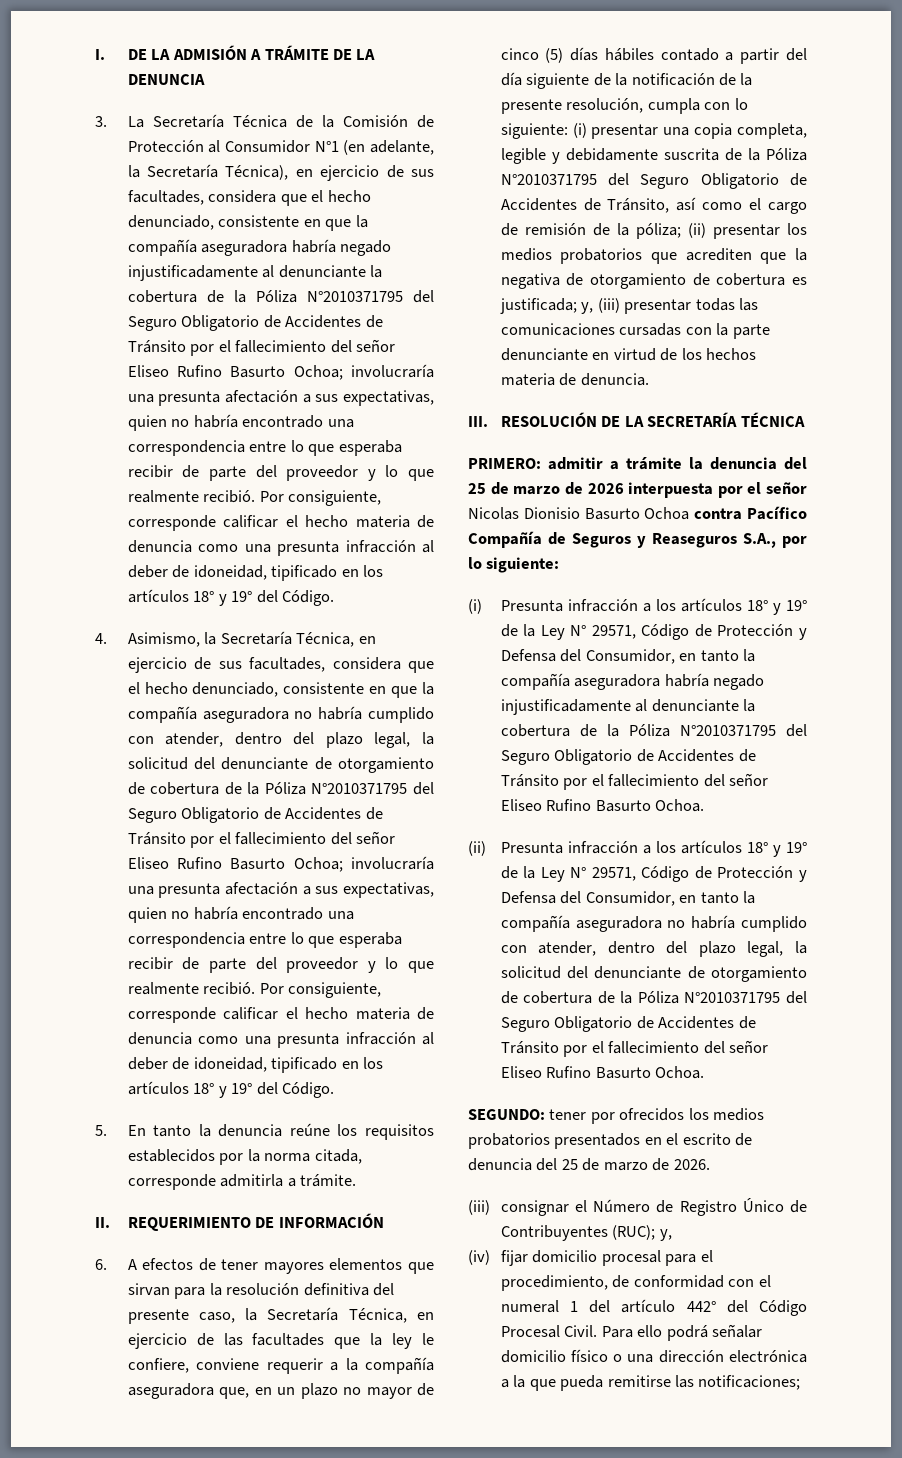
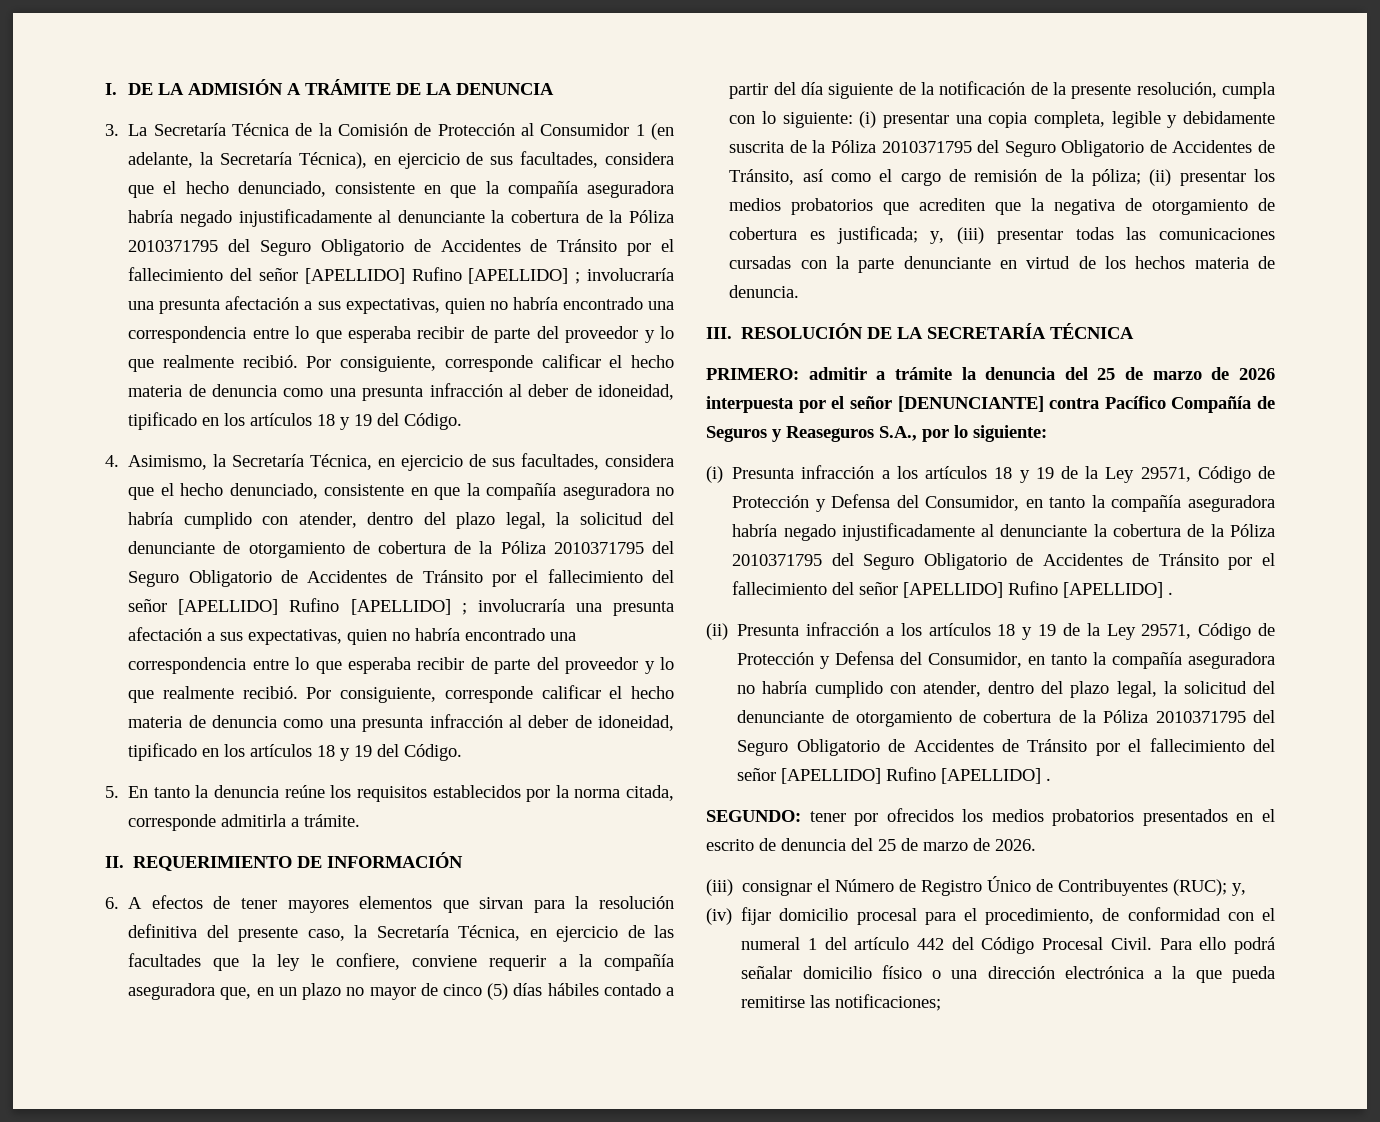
- 3. La Secretaría Técnica de la Comisión de Protección al Consumidor N°1 (en adelante, la Secretaría Técnica), en ejercicio de sus facultades, considera que el hecho denunciado, consistente en que la compañía aseguradora habría negado injustificadamente al denunciante la cobertura de la Póliza N°2010371795 del Seguro Obligatorio de Accidentes de Tránsito por el fallecimiento del señor Eliseo Rufino Basurto Ochoa; involucraría una presunta afectación a sus expectativas, quien no habría encontrado una correspondencia entre lo que esperaba recibir de parte del proveedor y lo que realmente recibió. Por consiguiente, corresponde calificar el hecho materia de denuncia como una presunta infracción al deber de idoneidad, tipificado en los artículos 18° y 19° del Código.
+ 3. La Secretaría Técnica de la Comisión de Protección al Consumidor 1 (en adelante, la Secretaría Técnica), en ejercicio de sus facultades, considera que el hecho denunciado, consistente en que la compañía aseguradora habría negado injustificadamente al denunciante la cobertura de la Póliza 2010371795 del Seguro Obligatorio de Accidentes de Tránsito por el fallecimiento del señor [APELLIDO] Rufino [APELLIDO] ; involucraría una presunta afectación a sus expectativas, quien no habría encontrado una correspondencia entre lo que esperaba recibir de parte del proveedor y lo que realmente recibió. Por consiguiente, corresponde calificar el hecho materia de denuncia como una presunta infracción al deber de idoneidad, tipificado en los artículos 18 y 19 del Código.
- 4. Asimismo, la Secretaría Técnica, en ejercicio de sus facultades, considera que el hecho denunciado, consistente en que la compañía aseguradora no habría cumplido con atender, dentro del plazo legal, la solicitud del denunciante de otorgamiento de cobertura de la Póliza N°2010371795 del Seguro Obligatorio de Accidentes de Tránsito por el fallecimiento del señor Eliseo Rufino Basurto Ochoa; involucraría una presunta afectación a sus expectativas, quien no habría encontrado una correspondencia entre lo que esperaba recibir de parte del proveedor y lo que realmente recibió. Por consiguiente, corresponde calificar el hecho materia de denuncia como una presunta infracción al deber de idoneidad, tipificado en los artículos 18° y 19° del Código.
+ 4. Asimismo, la Secretaría Técnica, en ejercicio de sus facultades, considera que el hecho denunciado, consistente en que la compañía aseguradora no habría cumplido con atender, dentro del plazo legal, la solicitud del denunciante de otorgamiento de cobertura de la Póliza 2010371795 del Seguro Obligatorio de Accidentes de Tránsito por el fallecimiento del señor [APELLIDO] Rufino [APELLIDO] ; involucraría una presunta afectación a sus expectativas, quien no habría encontrado una correspondencia entre lo que esperaba recibir de parte del proveedor y lo que realmente recibió. Por consiguiente, corresponde calificar el hecho materia de denuncia como una presunta infracción al deber de idoneidad, tipificado en los artículos 18 y 19 del Código.
- (i) presentar una copia completa, legible y debidamente suscrita de la Póliza N°2010371795 del Seguro Obligatorio de Accidentes de Tránsito, así como el cargo de remisión de la póliza;
+ (i) presentar una copia completa, legible y debidamente suscrita de la Póliza 2010371795 del Seguro Obligatorio de Accidentes de Tránsito, así como el cargo de remisión de la póliza;
- PRIMERO: admitir a trámite la denuncia del 25 de marzo de 2026 interpuesta por el señor Nicolas Dionisio Basurto Ochoa contra Pacífico Compañía de Seguros y Reaseguros S.A., por lo siguiente:
+ PRIMERO: admitir a trámite la denuncia del 25 de marzo de 2026 interpuesta por el señor [DENUNCIANTE] contra Pacífico Compañía de Seguros y Reaseguros S.A., por lo siguiente:
- (i) Presunta infracción a los artículos 18° y 19° de la Ley N° 29571, Código de Protección y Defensa del Consumidor, en tanto la compañía aseguradora habría negado injustificadamente al denunciante la cobertura de la Póliza N°2010371795 del Seguro Obligatorio de Accidentes de Tránsito por el fallecimiento del señor Eliseo Rufino Basurto Ochoa.
+ (i) Presunta infracción a los artículos 18 y 19 de la Ley 29571, Código de Protección y Defensa del Consumidor, en tanto la compañía aseguradora habría negado injustificadamente al denunciante la cobertura de la Póliza 2010371795 del Seguro Obligatorio de Accidentes de Tránsito por el fallecimiento del señor [APELLIDO] Rufino [APELLIDO] .
- (ii) Presunta infracción a los artículos 18° y 19° de la Ley N° 29571, Código de Protección y Defensa del Consumidor, en tanto la compañía aseguradora no habría cumplido con atender, dentro del plazo legal, la solicitud del denunciante de otorgamiento de cobertura de la Póliza N°2010371795 del Seguro Obligatorio de Accidentes de Tránsito por el fallecimiento del señor Eliseo Rufino Basurto Ochoa.
+ (ii) Presunta infracción a los artículos 18 y 19 de la Ley 29571, Código de Protección y Defensa del Consumidor, en tanto la compañía aseguradora no habría cumplido con atender, dentro del plazo legal, la solicitud del denunciante de otorgamiento de cobertura de la Póliza 2010371795 del Seguro Obligatorio de Accidentes de Tránsito por el fallecimiento del señor [APELLIDO] Rufino [APELLIDO] .
- (iv) fijar domicilio procesal para el procedimiento, de conformidad con el numeral 1 del artículo 442° del Código Procesal Civil.
+ (iv) fijar domicilio procesal para el procedimiento, de conformidad con el numeral 1 del artículo 442 del Código Procesal Civil.

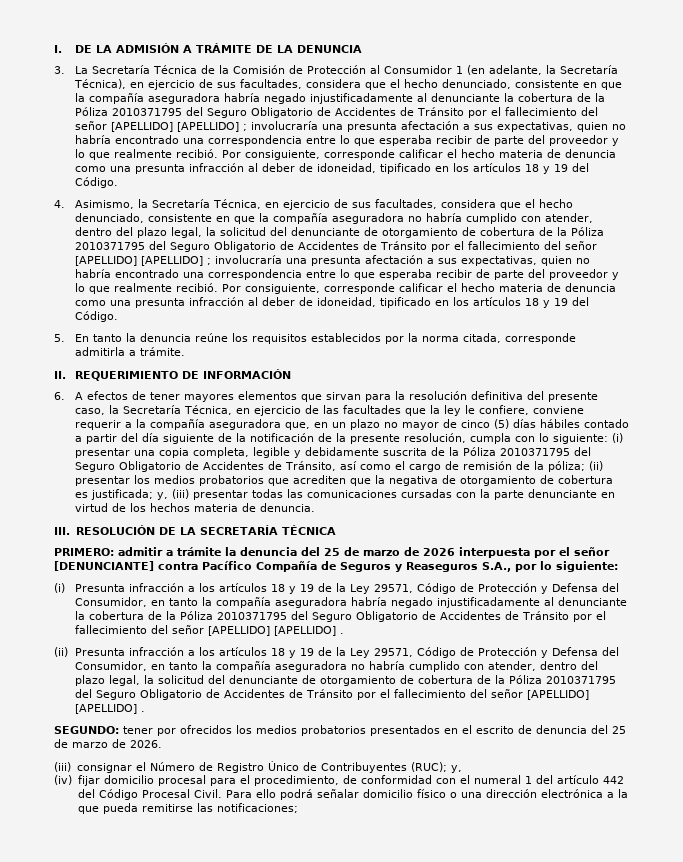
- 3. La Secretaría Técnica de la Comisión de Protección al Consumidor 1 (en adelante, la Secretaría Técnica), en ejercicio de sus facultades, considera que el hecho denunciado, consistente en que la compañía aseguradora habría negado injustificadamente al denunciante la cobertura de la Póliza 2010371795 del Seguro Obligatorio de Accidentes de Tránsito por el fallecimiento del señor [APELLIDO] Rufino [APELLIDO] ;
+ 3. La Secretaría Técnica de la Comisión de Protección al Consumidor 1 (en adelante, la Secretaría Técnica), en ejercicio de sus facultades, considera que el hecho denunciado, consistente en que la compañía aseguradora habría negado injustificadamente al denunciante la cobertura de la Póliza 2010371795 del Seguro Obligatorio de Accidentes de Tránsito por el fallecimiento del señor [APELLIDO] [APELLIDO] ;
- 4. Asimismo, la Secretaría Técnica, en ejercicio de sus facultades, considera que el hecho denunciado, consistente en que la compañía aseguradora no habría cumplido con atender, dentro del plazo legal, la solicitud del denunciante de otorgamiento de cobertura de la Póliza 2010371795 del Seguro Obligatorio de Accidentes de Tránsito por el fallecimiento del señor [APELLIDO] Rufino [APELLIDO] ;
+ 4. Asimismo, la Secretaría Técnica, en ejercicio de sus facultades, considera que el hecho denunciado, consistente en que la compañía aseguradora no habría cumplido con atender, dentro del plazo legal, la solicitud del denunciante de otorgamiento de cobertura de la Póliza 2010371795 del Seguro Obligatorio de Accidentes de Tránsito por el fallecimiento del señor [APELLIDO] [APELLIDO] ;
- (i) Presunta infracción a los artículos 18 y 19 de la Ley 29571, Código de Protección y Defensa del Consumidor, en tanto la compañía aseguradora habría negado injustificadamente al denunciante la cobertura de la Póliza 2010371795 del Seguro Obligatorio de Accidentes de Tránsito por el fallecimiento del señor [APELLIDO] Rufino [APELLIDO] .
+ (i) Presunta infracción a los artículos 18 y 19 de la Ley 29571, Código de Protección y Defensa del Consumidor, en tanto la compañía aseguradora habría negado injustificadamente al denunciante la cobertura de la Póliza 2010371795 del Seguro Obligatorio de Accidentes de Tránsito por el fallecimiento del señor [APELLIDO] [APELLIDO] .
- (ii) Presunta infracción a los artículos 18 y 19 de la Ley 29571, Código de Protección y Defensa del Consumidor, en tanto la compañía aseguradora no habría cumplido con atender, dentro del plazo legal, la solicitud del denunciante de otorgamiento de cobertura de la Póliza 2010371795 del Seguro Obligatorio de Accidentes de Tránsito por el fallecimiento del señor [APELLIDO] Rufino [APELLIDO] .
+ (ii) Presunta infracción a los artículos 18 y 19 de la Ley 29571, Código de Protección y Defensa del Consumidor, en tanto la compañía aseguradora no habría cumplido con atender, dentro del plazo legal, la solicitud del denunciante de otorgamiento de cobertura de la Póliza 2010371795 del Seguro Obligatorio de Accidentes de Tránsito por el fallecimiento del señor [APELLIDO] [APELLIDO] .

